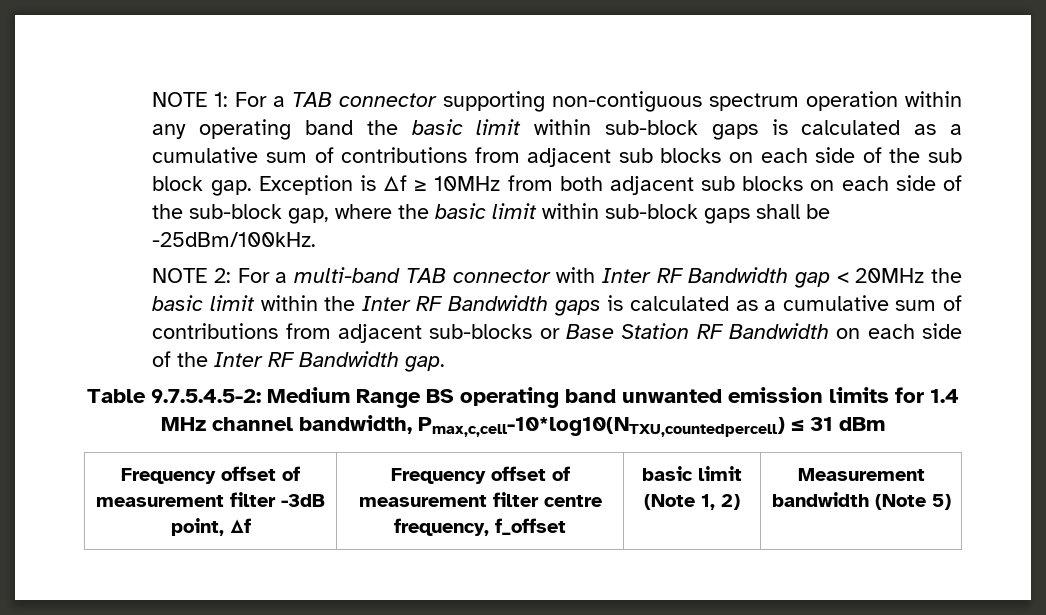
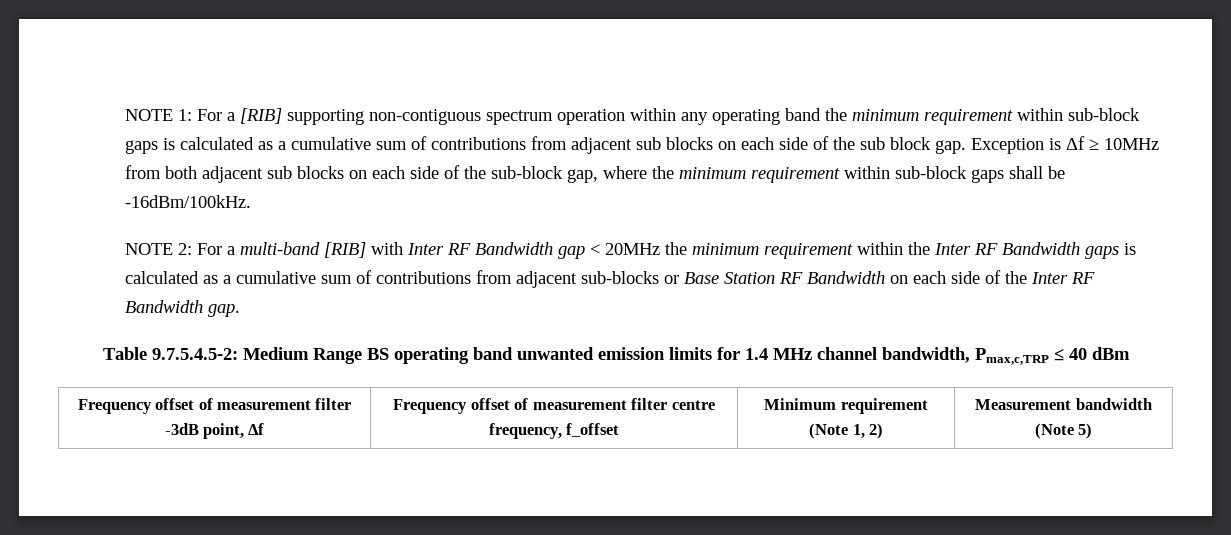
- NOTE 1: For a TAB connector supporting non-contiguous spectrum operation within any operating band the basic limit within sub-block gaps is calculated as a cumulative sum of contributions from adjacent sub blocks on each side of the sub block gap.
+ NOTE 1: For a [RIB] supporting non-contiguous spectrum operation within any operating band the minimum requirement within sub-block gaps is calculated as a cumulative sum of contributions from adjacent sub blocks on each side of the sub block gap.
- Exception is Δf ≥ 10MHz from both adjacent sub blocks on each side of the sub-block gap, where the basic limit within sub-block gaps shall be -25dBm/100kHz.
+ Exception is Δf ≥ 10MHz from both adjacent sub blocks on each side of the sub-block gap, where the minimum requirement within sub-block gaps shall be -16dBm/100kHz.
- NOTE 2: For a multi-band TAB connector with Inter RF Bandwidth gap < 20MHz the basic limit within the Inter RF Bandwidth gaps is calculated as a cumulative sum of contributions from adjacent sub-blocks or Base Station RF Bandwidth on each side of the Inter RF Bandwidth gap.
+ NOTE 2: For a multi-band [RIB] with Inter RF Bandwidth gap < 20MHz the minimum requirement within the Inter RF Bandwidth gaps is calculated as a cumulative sum of contributions from adjacent sub-blocks or Base Station RF Bandwidth on each side of the Inter RF Bandwidth gap.
- Table 9.7.5.4.5-2: Medium Range BS operating band unwanted emission limits for 1.4 MHz channel bandwidth, Pmax,c,cell-10*log10(NTXU,countedpercell) ≤ 31 dBm
+ Table 9.7.5.4.5-2: Medium Range BS operating band unwanted emission limits for 1.4 MHz channel bandwidth, Pmax,c,TRP ≤ 40 dBm
- Frequency offset of measurement filter -3dB point, Δf | Frequency offset of measurement filter centre frequency, f_offset | basic limit (Note 1, 2) | Measurement bandwidth (Note 5)
+ Frequency offset of measurement filter -3dB point, Δf | Frequency offset of measurement filter centre frequency, f_offset | Minimum requirement (Note 1, 2) | Measurement bandwidth (Note 5)

